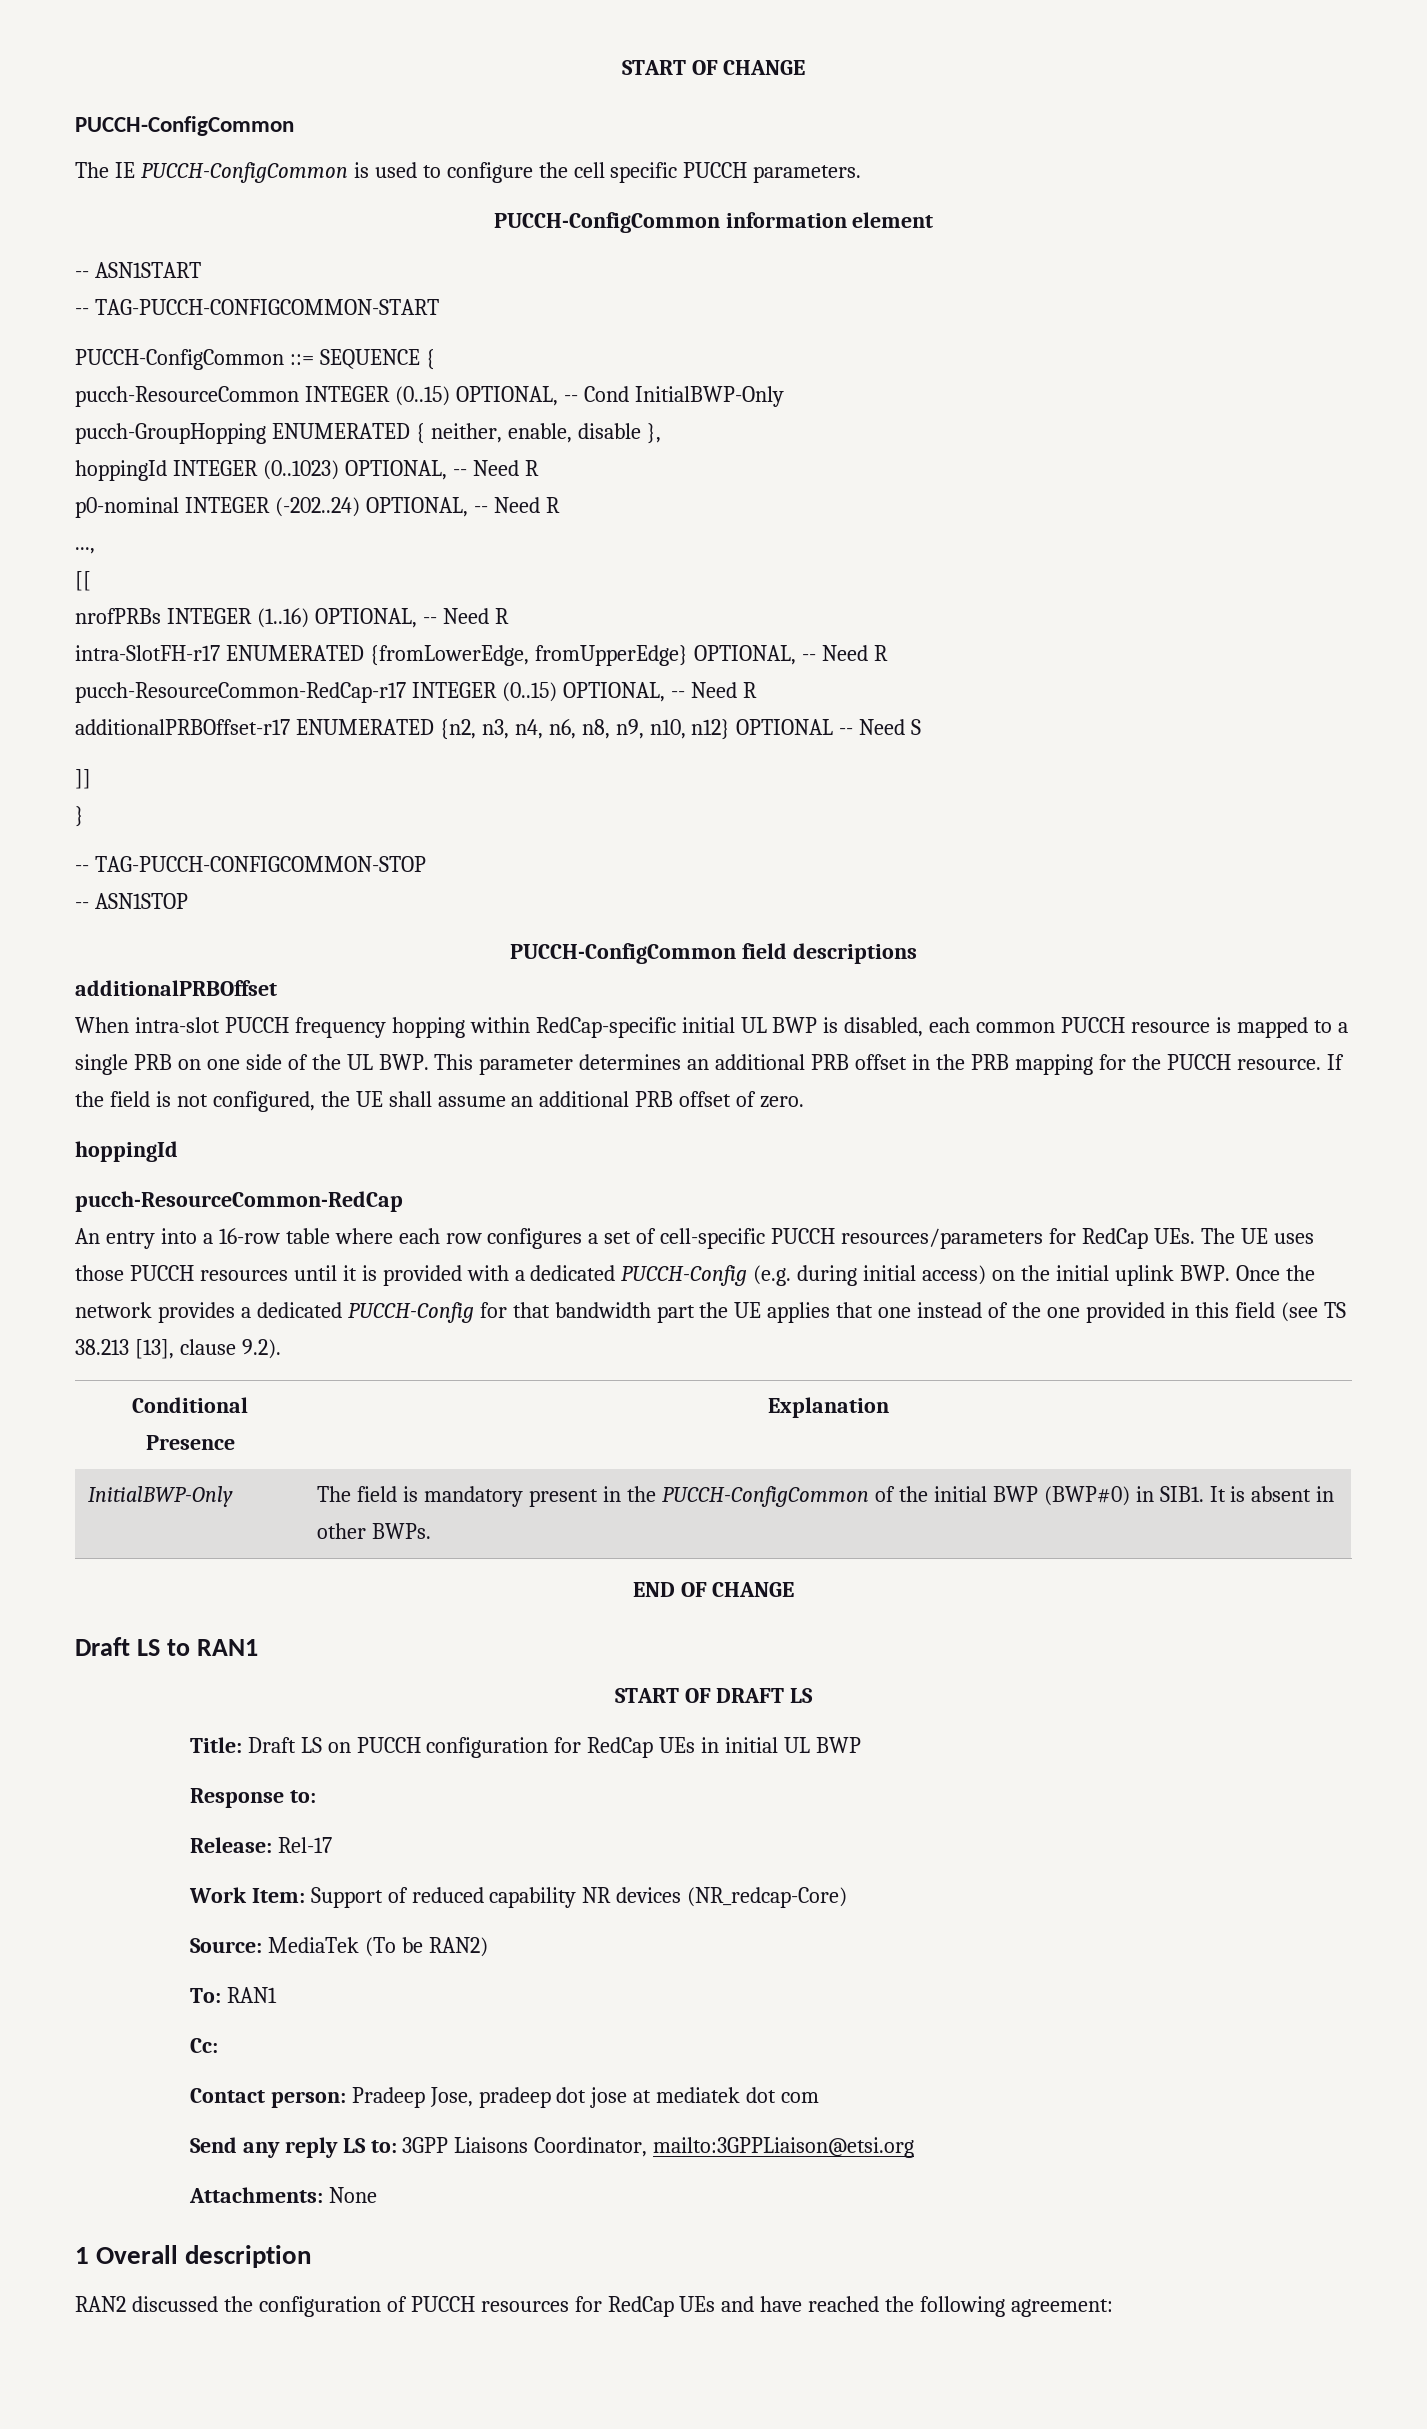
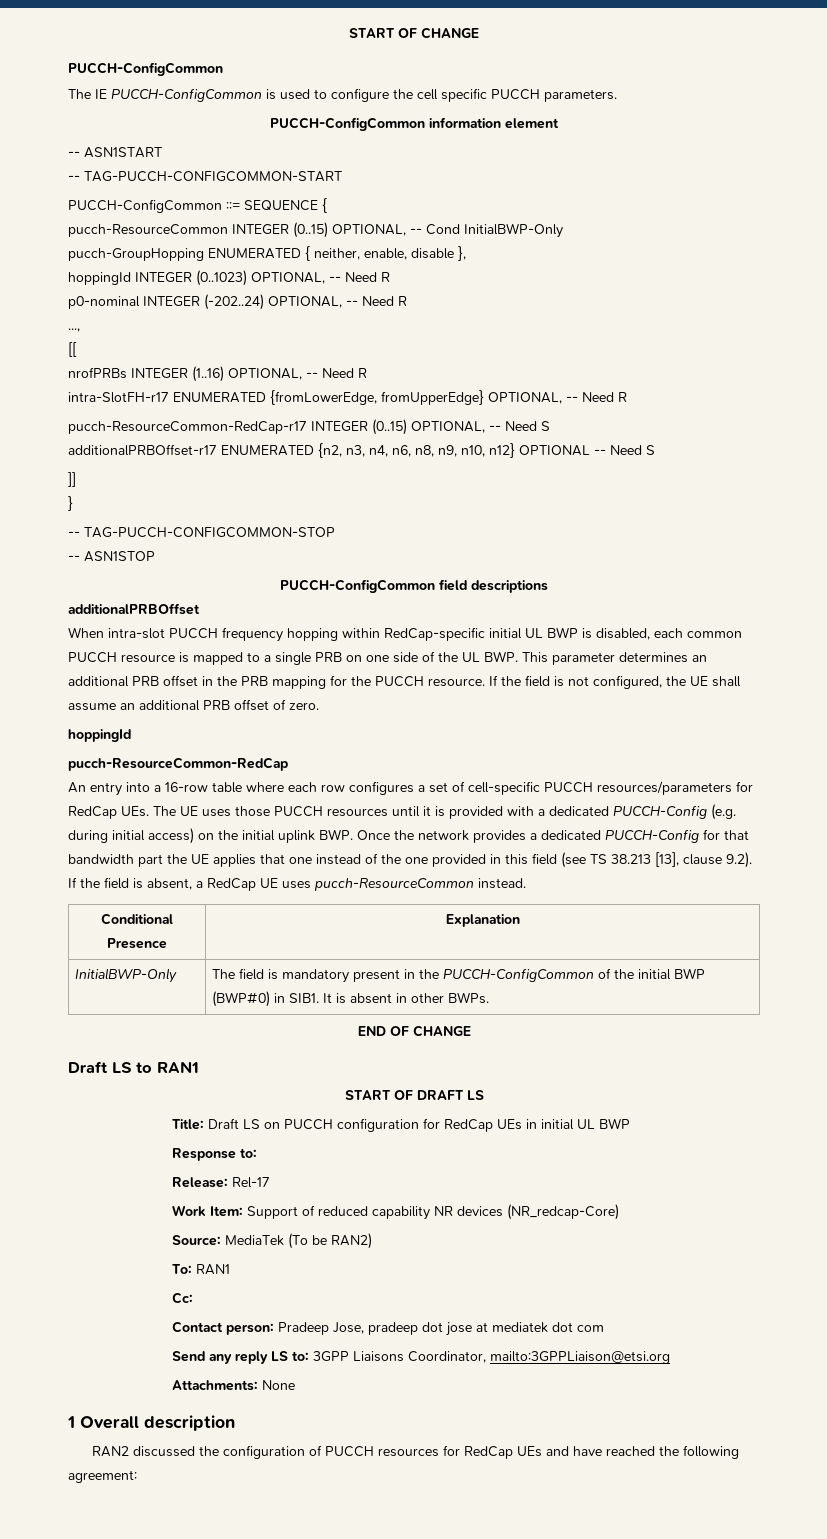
- pucch-ResourceCommon-RedCap-r17 INTEGER (0..15) OPTIONAL, -- Need R
+ pucch-ResourceCommon-RedCap-r17 INTEGER (0..15) OPTIONAL, -- Need S
- An entry into a 16-row table where each row configures a set of cell-specific PUCCH resources/parameters for RedCap UEs. The UE uses those PUCCH resources until it is provided with a dedicated PUCCH-Config (e.g. during initial access) on the initial uplink BWP. Once the network provides a dedicated PUCCH-Config for that bandwidth part the UE applies that one instead of the one provided in this field (see TS 38.213 [13], clause 9.2).
+ An entry into a 16-row table where each row configures a set of cell-specific PUCCH resources/parameters for RedCap UEs. The UE uses those PUCCH resources until it is provided with a dedicated PUCCH-Config (e.g. during initial access) on the initial uplink BWP. Once the network provides a dedicated PUCCH-Config for that bandwidth part the UE applies that one instead of the one provided in this field (see TS 38.213 [13], clause 9.2). If the field is absent, a RedCap UE uses pucch-ResourceCommon instead.

